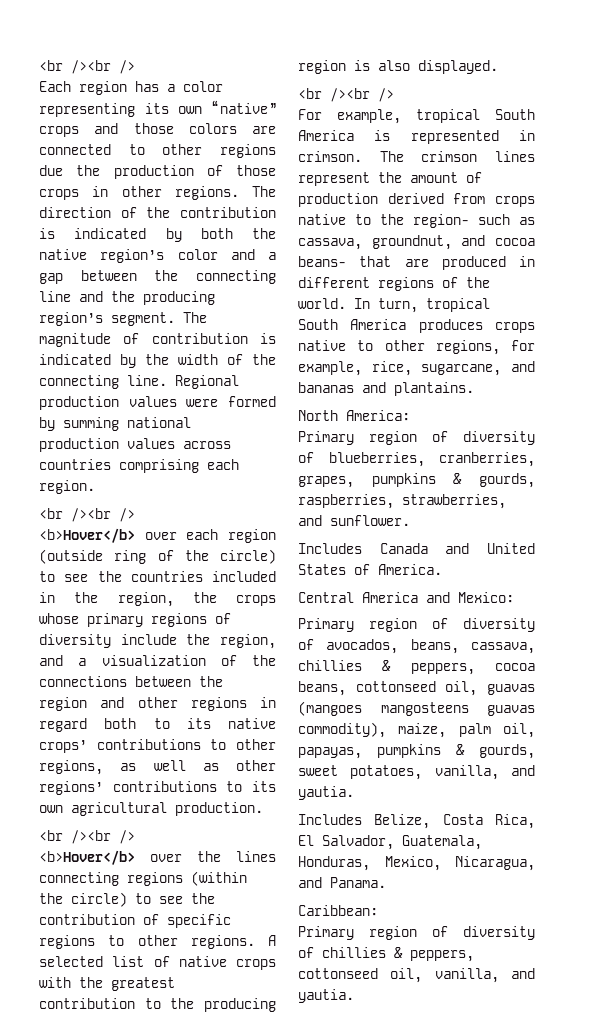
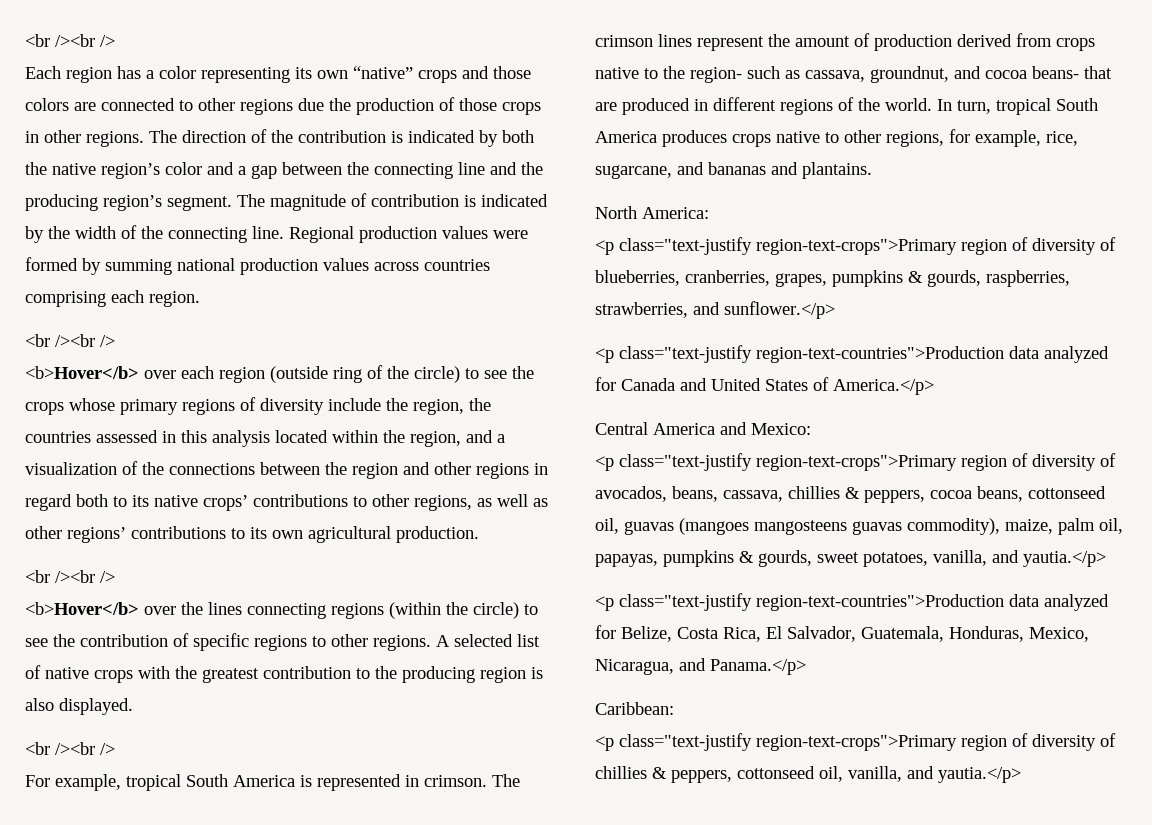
- <b>Hover</b> over each region (outside ring of the circle) to see the countries included in the region, the crops whose primary regions of diversity include the region, and a visualization of the connections between the region and other regions in regard both to its native crops’ contributions to other regions, as well as other regions’ contributions to its own agricultural production.
+ <b>Hover</b> over each region (outside ring of the circle) to see the crops whose primary regions of diversity include the region, the countries assessed in this analysis located within the region, and a visualization of the connections between the region and other regions in regard both to its native crops’ contributions to other regions, as well as other regions’ contributions to its own agricultural production.
- Primary region of diversity of blueberries, cranberries, grapes, pumpkins & gourds, raspberries, strawberries, and sunflower.
- Includes Canada and United States of America.
+ <p class="text-justify region-text-crops">Primary region of diversity of blueberries, cranberries, grapes, pumpkins & gourds, raspberries, strawberries, and sunflower.</p>
+ <p class="text-justify region-text-countries">Production data analyzed for Canada and United States of America.</p>
- Primary region of diversity of avocados, beans, cassava, chillies & peppers, cocoa beans, cottonseed oil, guavas (mangoes mangosteens guavas commodity), maize, palm oil, papayas, pumpkins & gourds, sweet potatoes, vanilla, and yautia.
- Includes Belize, Costa Rica, El Salvador, Guatemala, Honduras, Mexico, Nicaragua, and Panama.
+ <p class="text-justify region-text-crops">Primary region of diversity of avocados, beans, cassava, chillies & peppers, cocoa beans, cottonseed oil, guavas (mangoes mangosteens guavas commodity), maize, palm oil, papayas, pumpkins & gourds, sweet potatoes, vanilla, and yautia.</p>
+ <p class="text-justify region-text-countries">Production data analyzed for Belize, Costa Rica, El Salvador, Guatemala, Honduras, Mexico, Nicaragua, and Panama.</p>
- Primary region of diversity of chillies & peppers, cottonseed oil, vanilla, and yautia.
+ <p class="text-justify region-text-crops">Primary region of diversity of chillies & peppers, cottonseed oil, vanilla, and yautia.</p>

